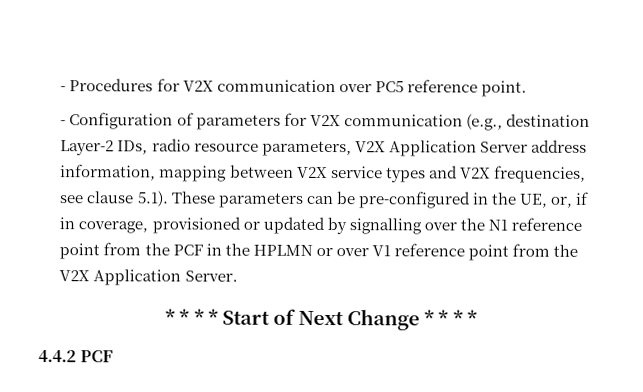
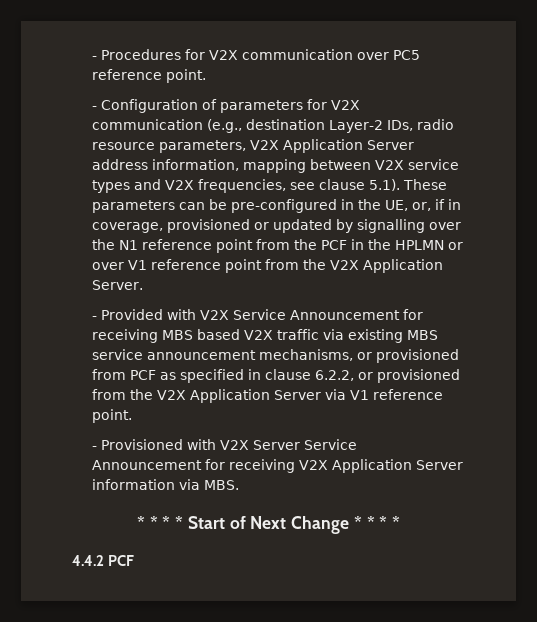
+ - Provided with V2X Service Announcement for receiving MBS based V2X traffic via existing MBS service announcement mechanisms, or provisioned from PCF as specified in clause 6.2.2, or provisioned from the V2X Application Server via V1 reference point.
+ - Provisioned with V2X Server Service Announcement for receiving V2X Application Server information via MBS.

